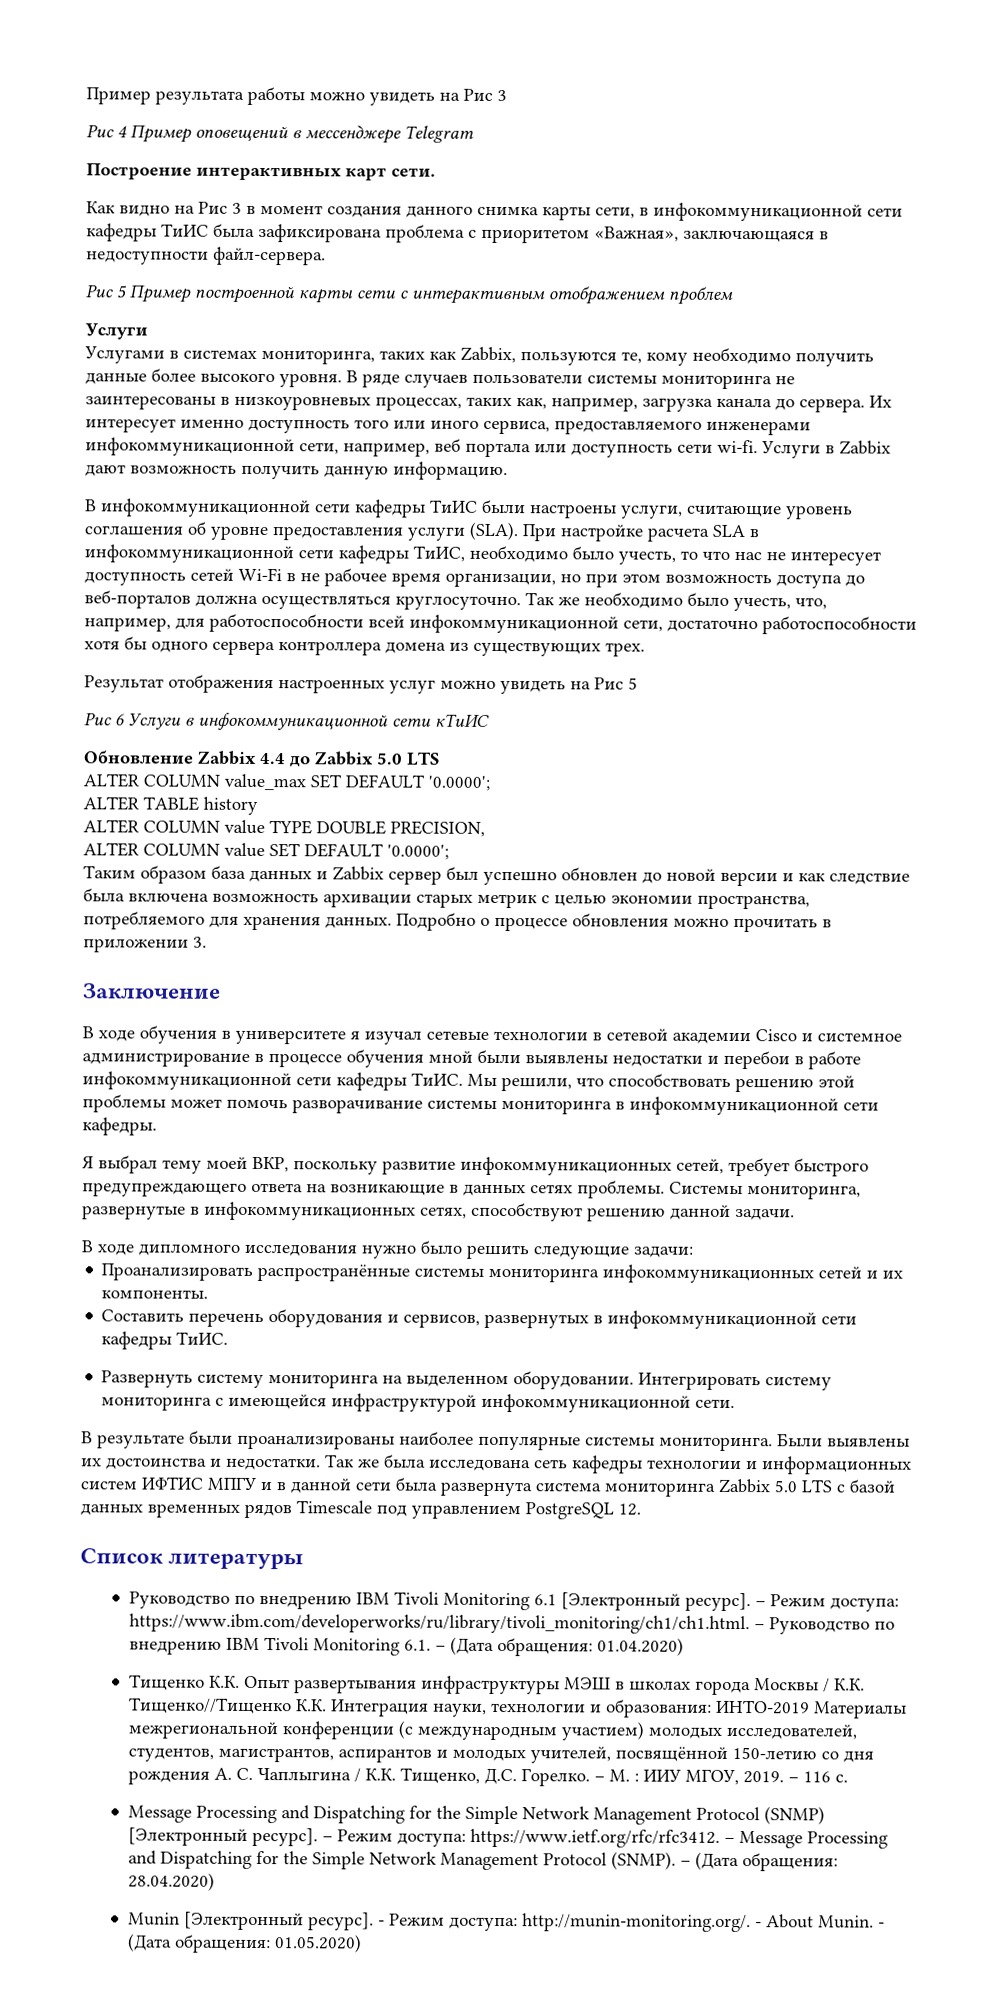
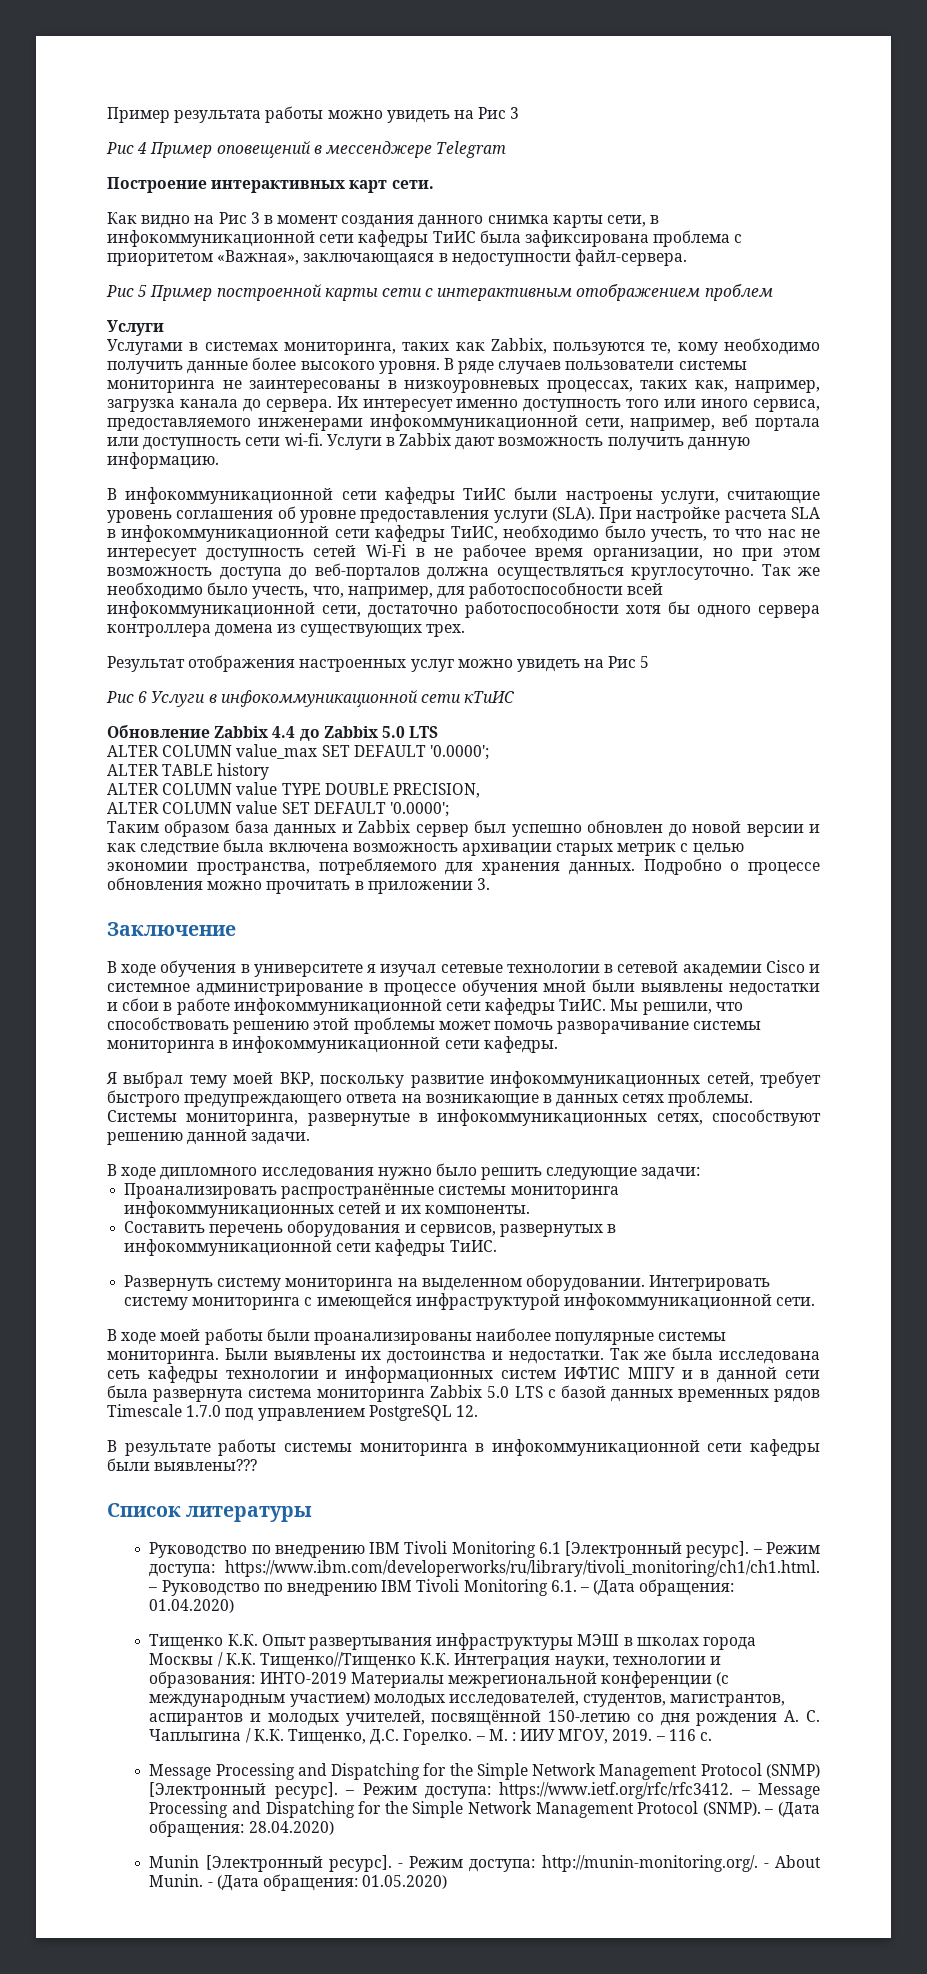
- В ходе обучения в университете я изучал сетевые технологии в сетевой академии Cisсo и системное администрирование в процессе обучения мной были выявлены недостатки и перебои в работе инфокоммуникационной сети кафедры ТиИС.
+ В ходе обучения в университете я изучал сетевые технологии в сетевой академии Cisсo и системное администрирование в процессе обучения мной были выявлены недостатки и сбои в работе инфокоммуникационной сети кафедры ТиИС.
- В результате были проанализированы наиболее популярные системы мониторинга.
+ В ходе моей работы были проанализированы наиболее популярные системы мониторинга.
- Так же была исследована сеть кафедры технологии и информационных систем ИФТИС МПГУ и в данной сети была развернута система мониторинга Zabbix 5.0 LTS с базой данных временных рядов Timescale под управлением PostgreSQL 12.
+ Так же была исследована сеть кафедры технологии и информационных систем ИФТИС МПГУ и в данной сети была развернута система мониторинга Zabbix 5.0 LTS с базой данных временных рядов Timescale 1.7.0 под управлением PostgreSQL 12.
+ В результате работы системы мониторинга в инфокоммуникационной сети кафедры были выявлены???

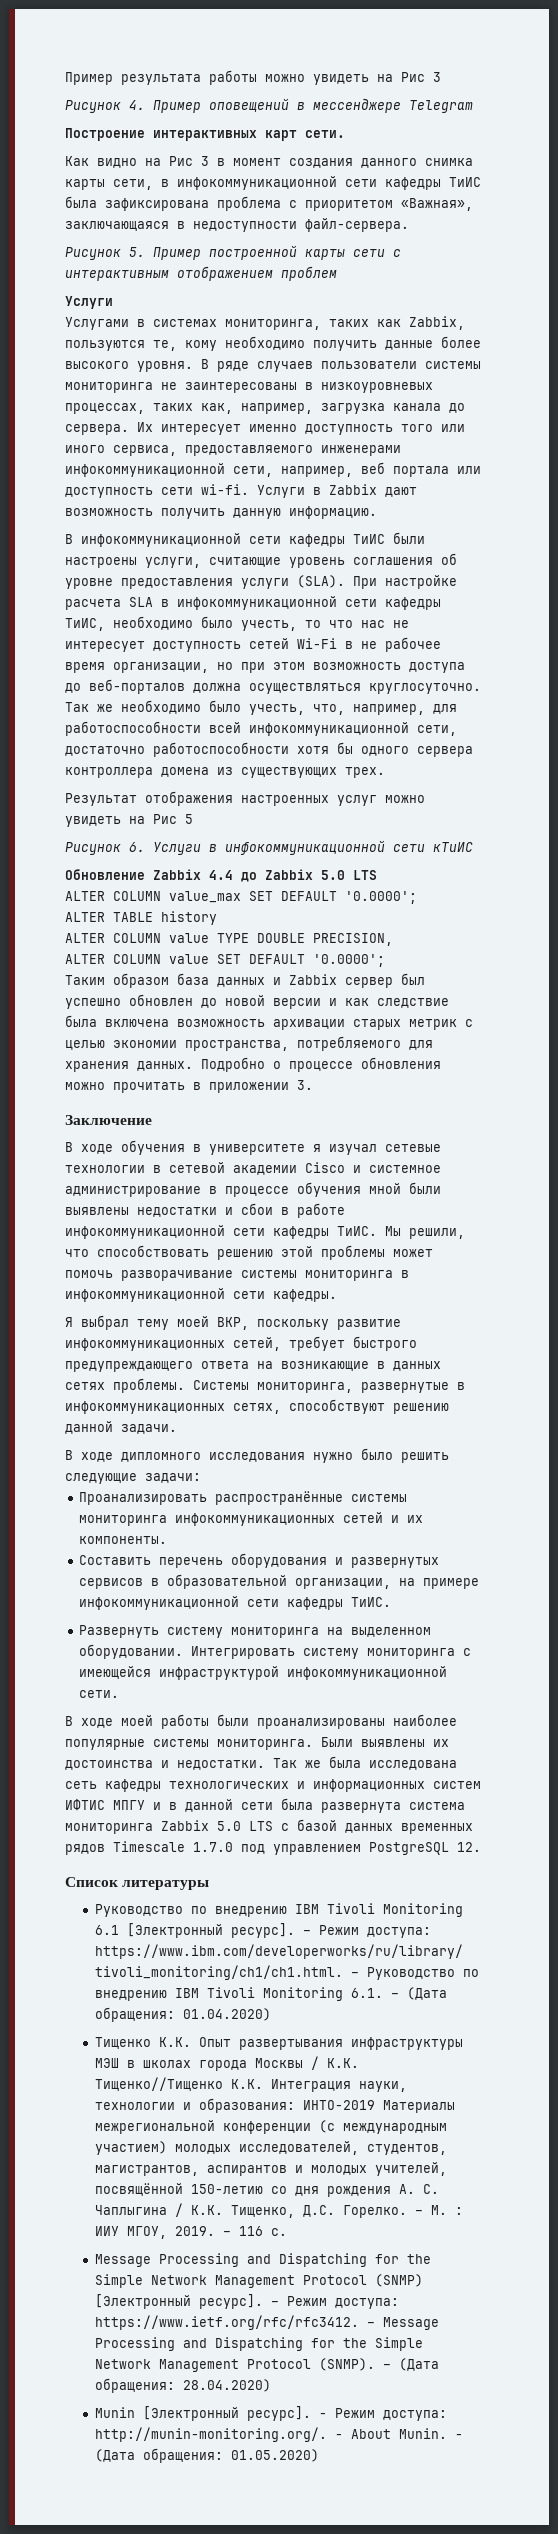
- Рис 4 Пример оповещений в мессенджере Telegram
+ Рисунок 4. Пример оповещений в мессенджере Telegram
- Рис 5 Пример построенной карты сети с интерактивным отображением проблем
+ Рисунок 5. Пример построенной карты сети с интерактивным отображением проблем
- Рис 6 Услуги в инфокоммуникационной сети кТиИС
+ Рисунок 6. Услуги в инфокоммуникационной сети кТиИС
- Составить перечень оборудования и сервисов, развернутых в инфокоммуникационной сети кафедры ТиИС.
+ Составить перечень оборудования и развернутых сервисов в образовательной организации, на примере инфокоммуникационной сети кафедры ТиИС.
- Так же была исследована сеть кафедры технологии и информационных систем ИФТИС МПГУ и в данной сети была развернута система мониторинга Zabbix 5.0 LTS с базой данных временных рядов Timescale 1.7.0 под управлением PostgreSQL 12.
+ Так же была исследована сеть кафедры технологических и информационных систем ИФТИС МПГУ и в данной сети была развернута система мониторинга Zabbix 5.0 LTS с базой данных временных рядов Timescale 1.7.0 под управлением PostgreSQL 12.
- В результате работы системы мониторинга в инфокоммуникационной сети кафедры были выявлены???

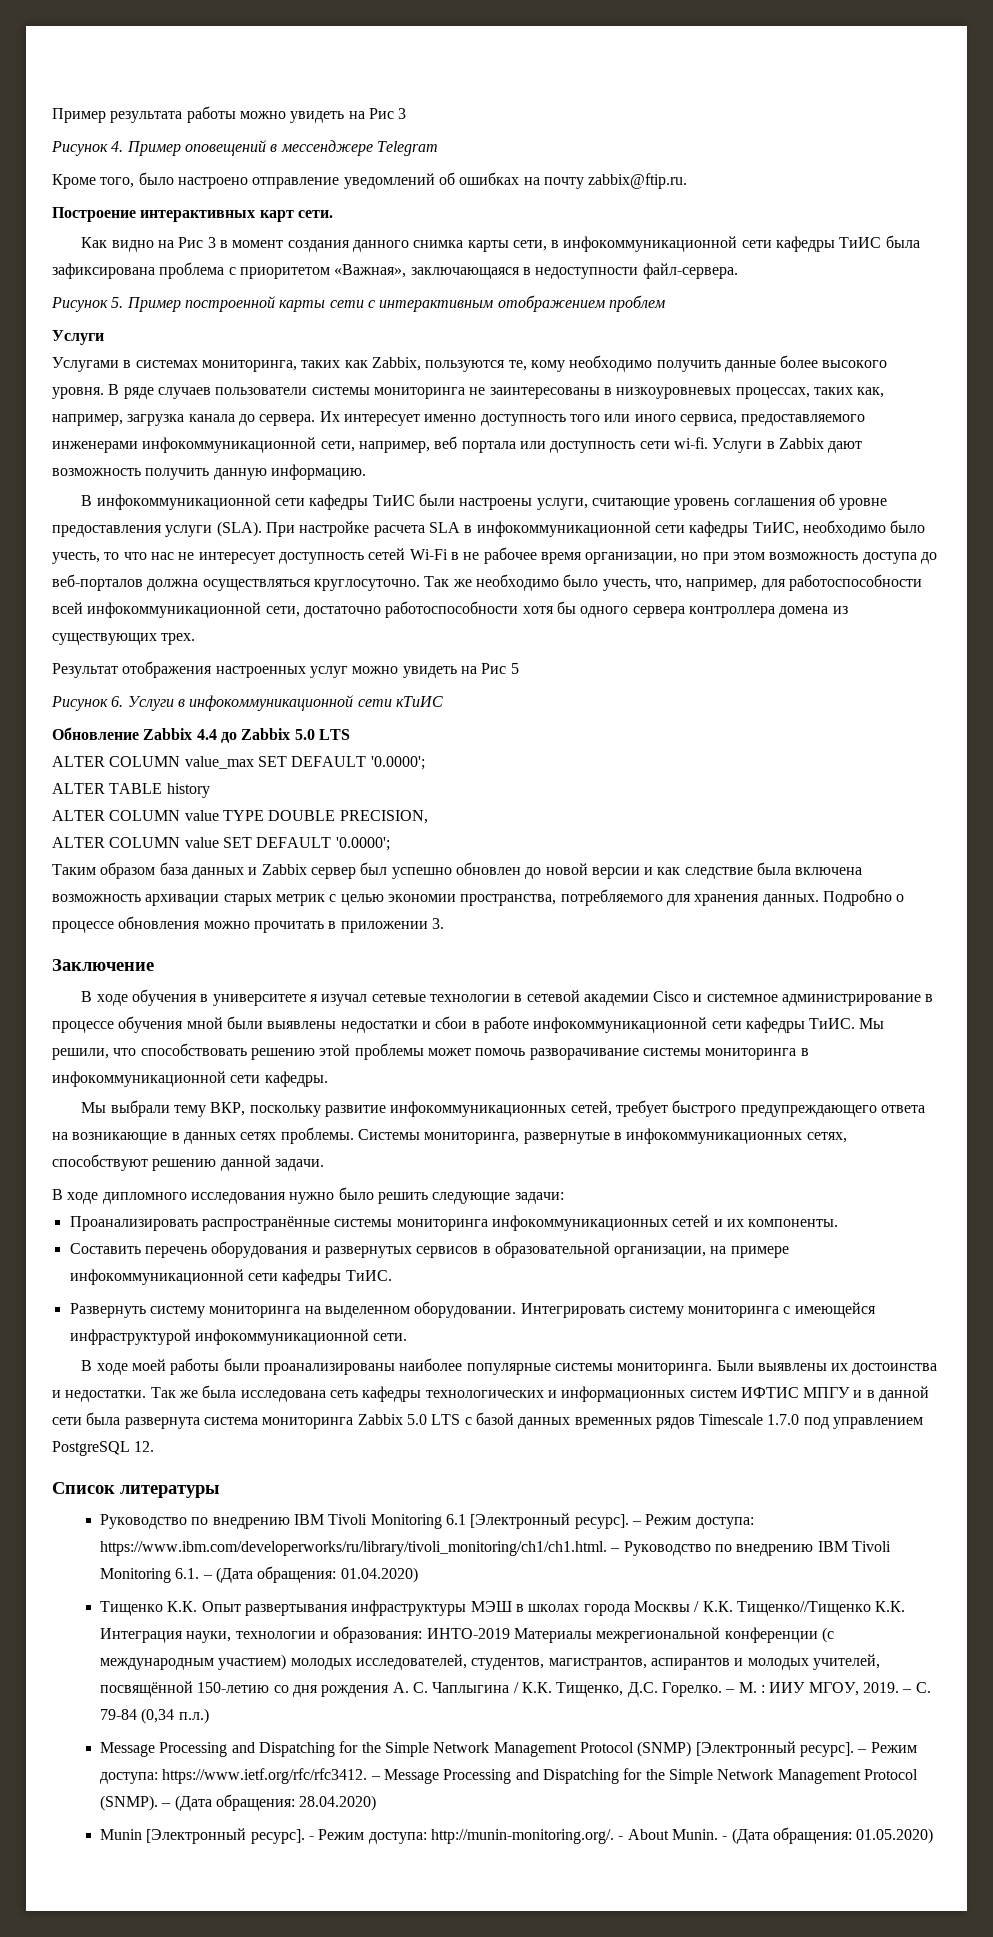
+ Кроме того, было настроено отправление уведомлений об ошибках на почту zabbix@ftip.ru.
- Я выбрал тему моей ВКР, поскольку развитие инфокоммуникационных сетей, требует быстрого предупреждающего ответа на возникающие в данных сетях проблемы.
+ Мы выбрали тему ВКР, поскольку развитие инфокоммуникационных сетей, требует быстрого предупреждающего ответа на возникающие в данных сетях проблемы.
- – 116 с.
+ – С. 79-84 (0,34 п.л.)

